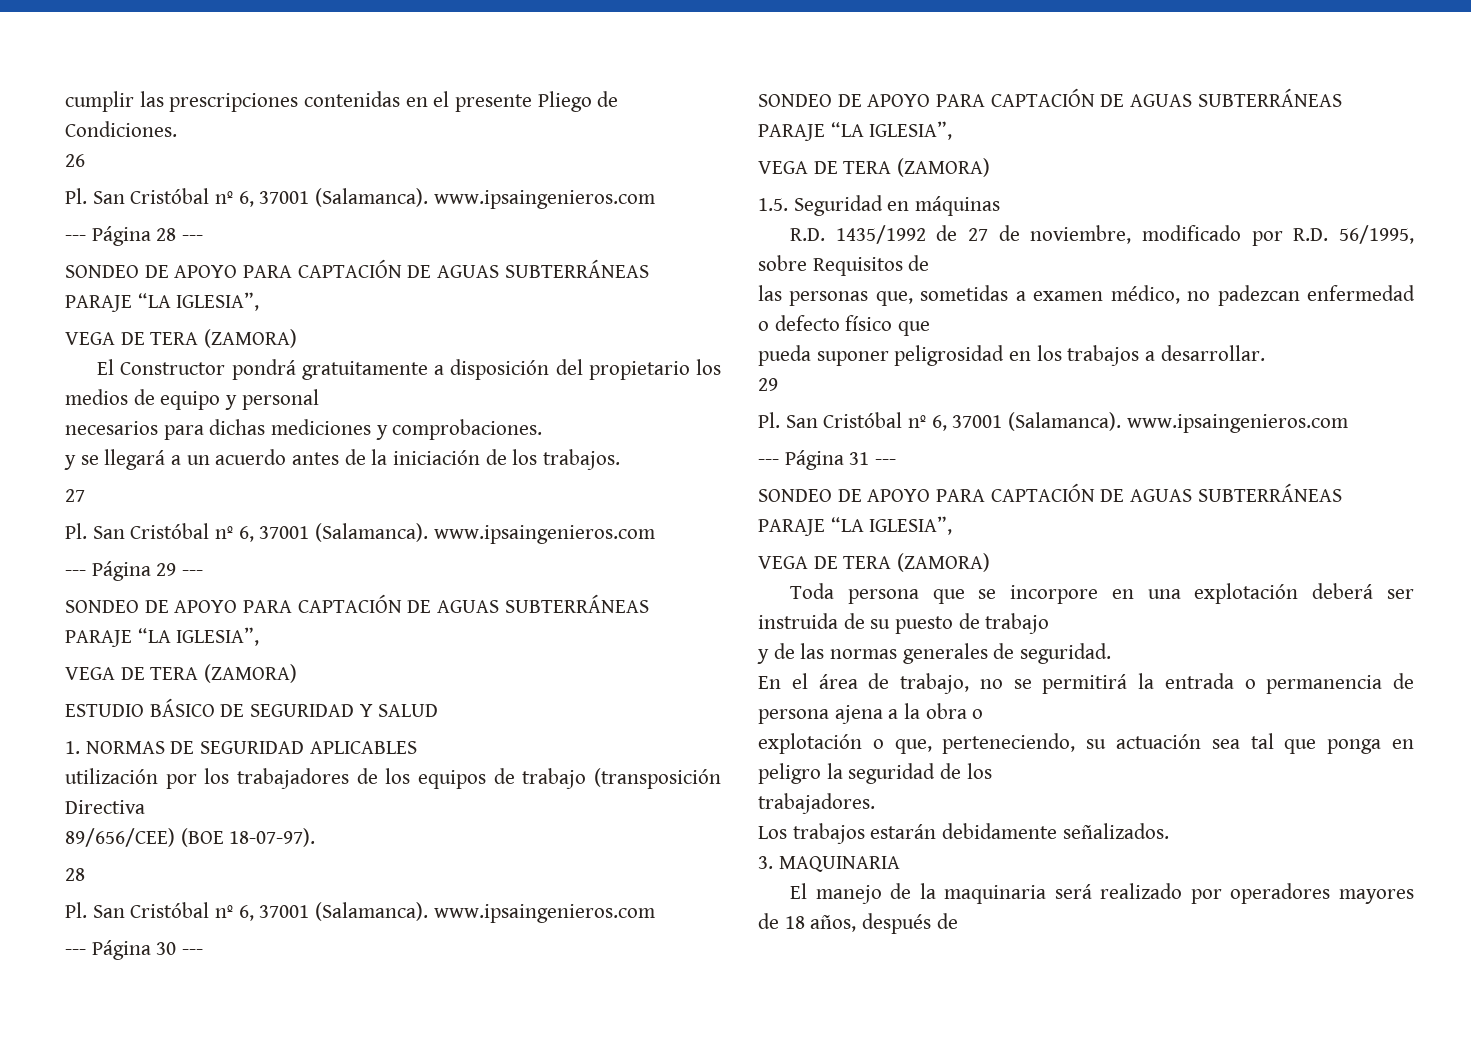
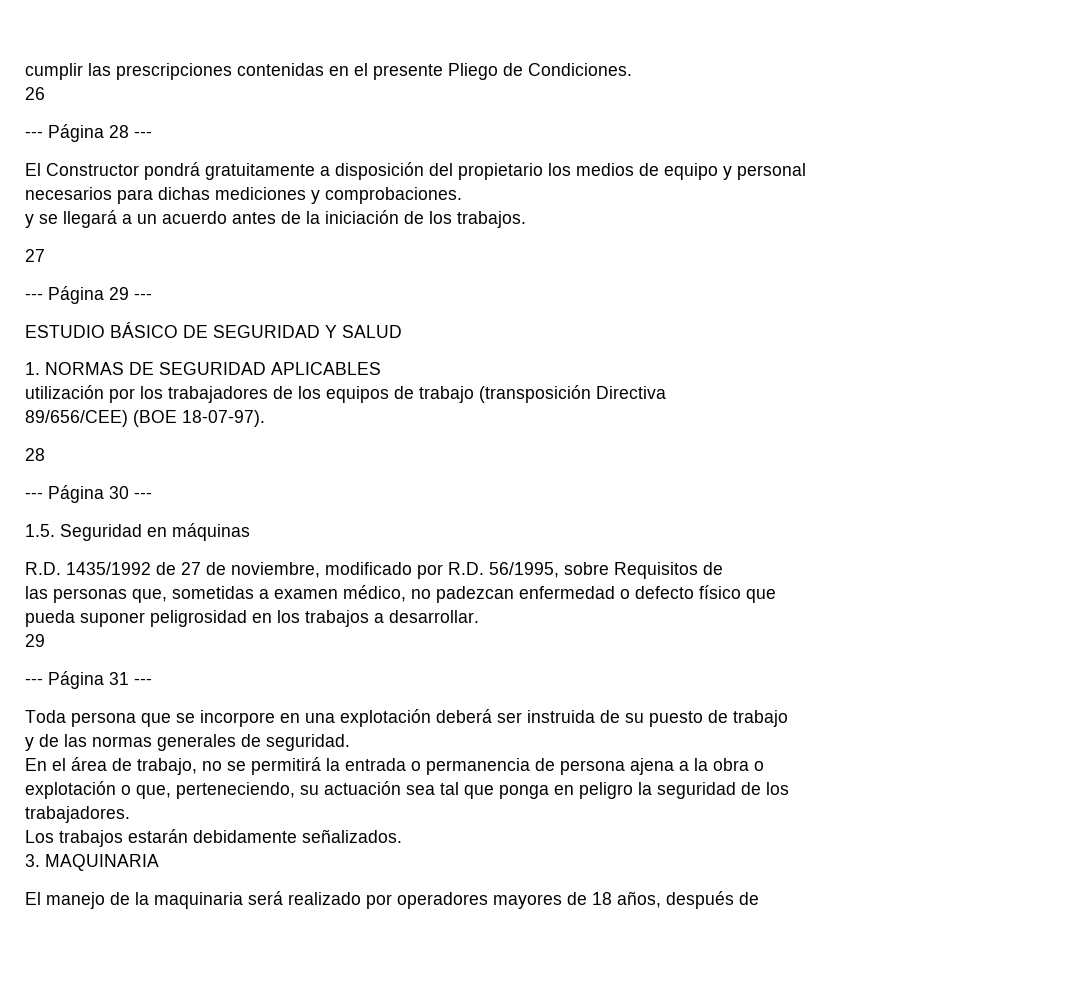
  26
- Pl. San Cristóbal nº 6, 37001 (Salamanca). www.ipsaingenieros.com
  --- Página 28 ---
- SONDEO DE APOYO PARA CAPTACIÓN DE AGUAS SUBTERRÁNEAS PARAJE “LA IGLESIA”,
- VEGA DE TERA (ZAMORA)
  y se llegará a un acuerdo antes de la iniciación de los trabajos.
  27
- Pl. San Cristóbal nº 6, 37001 (Salamanca). www.ipsaingenieros.com
  --- Página 29 ---
- SONDEO DE APOYO PARA CAPTACIÓN DE AGUAS SUBTERRÁNEAS PARAJE “LA IGLESIA”,
- VEGA DE TERA (ZAMORA)
  89/656/CEE) (BOE 18-07-97).
  28
- Pl. San Cristóbal nº 6, 37001 (Salamanca). www.ipsaingenieros.com
  --- Página 30 ---
- SONDEO DE APOYO PARA CAPTACIÓN DE AGUAS SUBTERRÁNEAS PARAJE “LA IGLESIA”,
- VEGA DE TERA (ZAMORA)
  pueda suponer peligrosidad en los trabajos a desarrollar.
  29
- Pl. San Cristóbal nº 6, 37001 (Salamanca). www.ipsaingenieros.com
  --- Página 31 ---
- SONDEO DE APOYO PARA CAPTACIÓN DE AGUAS SUBTERRÁNEAS PARAJE “LA IGLESIA”,
- VEGA DE TERA (ZAMORA)

